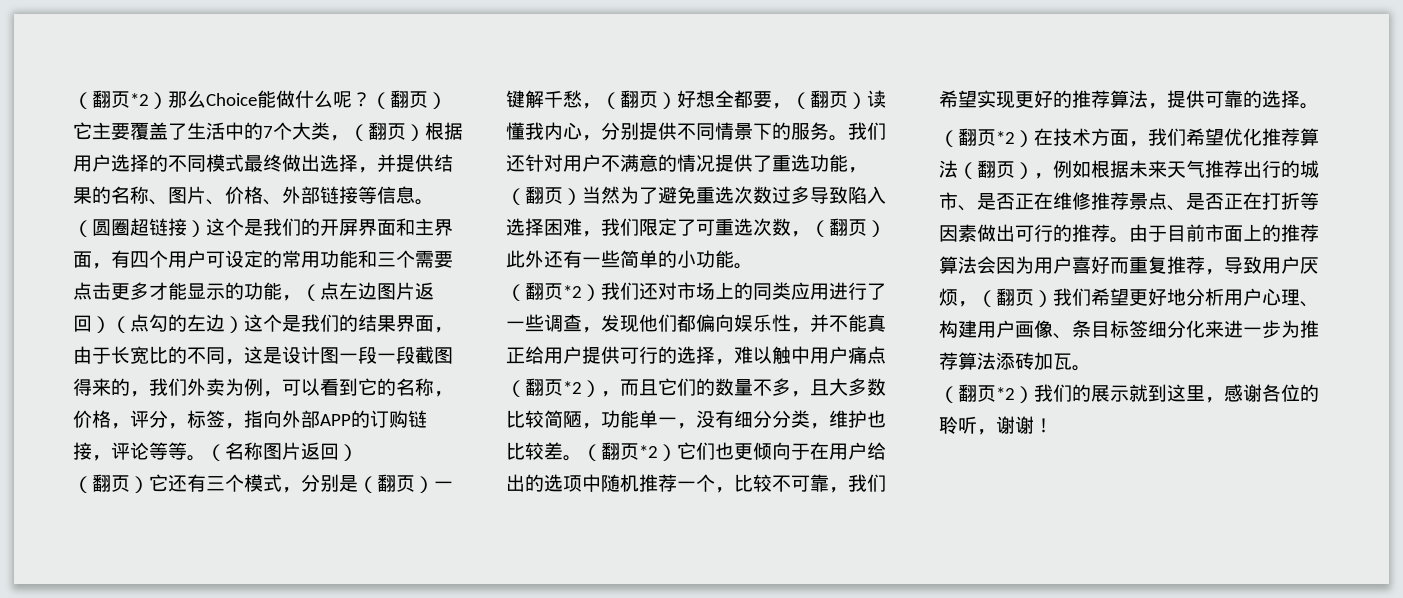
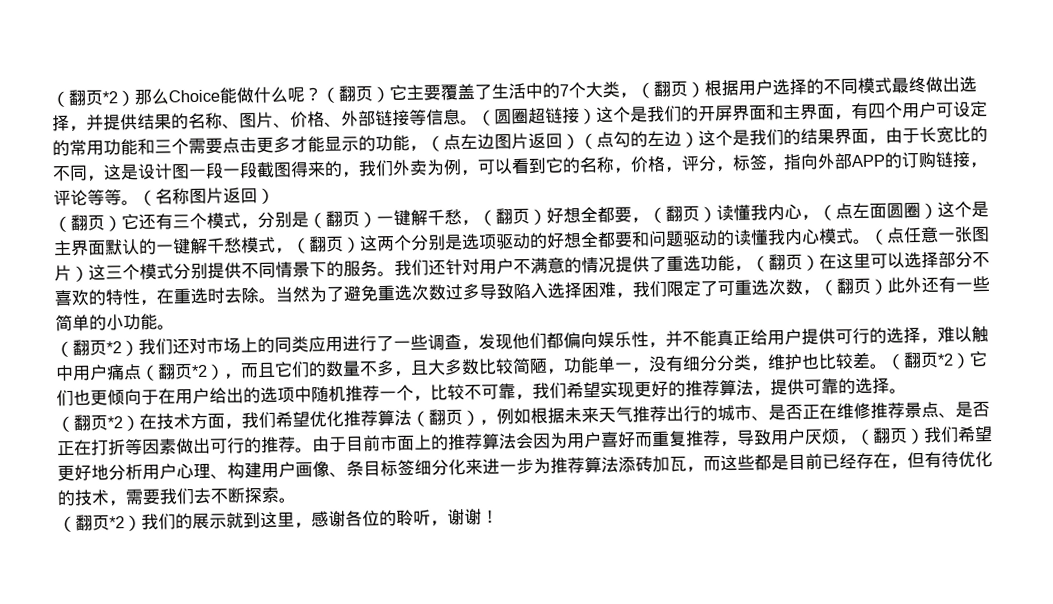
- （翻页）它还有三个模式，分别是（翻页）一键解千愁，（翻页）好想全都要，（翻页）读懂我内心，分别提供不同情景下的服务。
+ （翻页）它还有三个模式，分别是（翻页）一键解千愁，（翻页）好想全都要，（翻页）读懂我内心，（点左面圆圈）这个是主界面默认的一键解千愁模式，（翻页）这两个分别是选项驱动的好想全都要和问题驱动的读懂我内心模式。（点任意一张图片）这三个模式分别提供不同情景下的服务。
- 我们还针对用户不满意的情况提供了重选功能，（翻页）当然为了避免重选次数过多导致陷入选择困难，我们限定了可重选次数，（翻页）此外还有一些简单的小功能。
+ 我们还针对用户不满意的情况提供了重选功能，（翻页）在这里可以选择部分不喜欢的特性，在重选时去除。当然为了避免重选次数过多导致陷入选择困难，我们限定了可重选次数，（翻页）此外还有一些简单的小功能。
- 由于目前市面上的推荐算法会因为用户喜好而重复推荐，导致用户厌烦，（翻页）我们希望更好地分析用户心理、构建用户画像、条目标签细分化来进一步为推荐算法添砖加瓦。
+ 由于目前市面上的推荐算法会因为用户喜好而重复推荐，导致用户厌烦，（翻页）我们希望更好地分析用户心理、构建用户画像、条目标签细分化来进一步为推荐算法添砖加瓦，而这些都是目前已经存在，但有待优化的技术，需要我们去不断探索。

